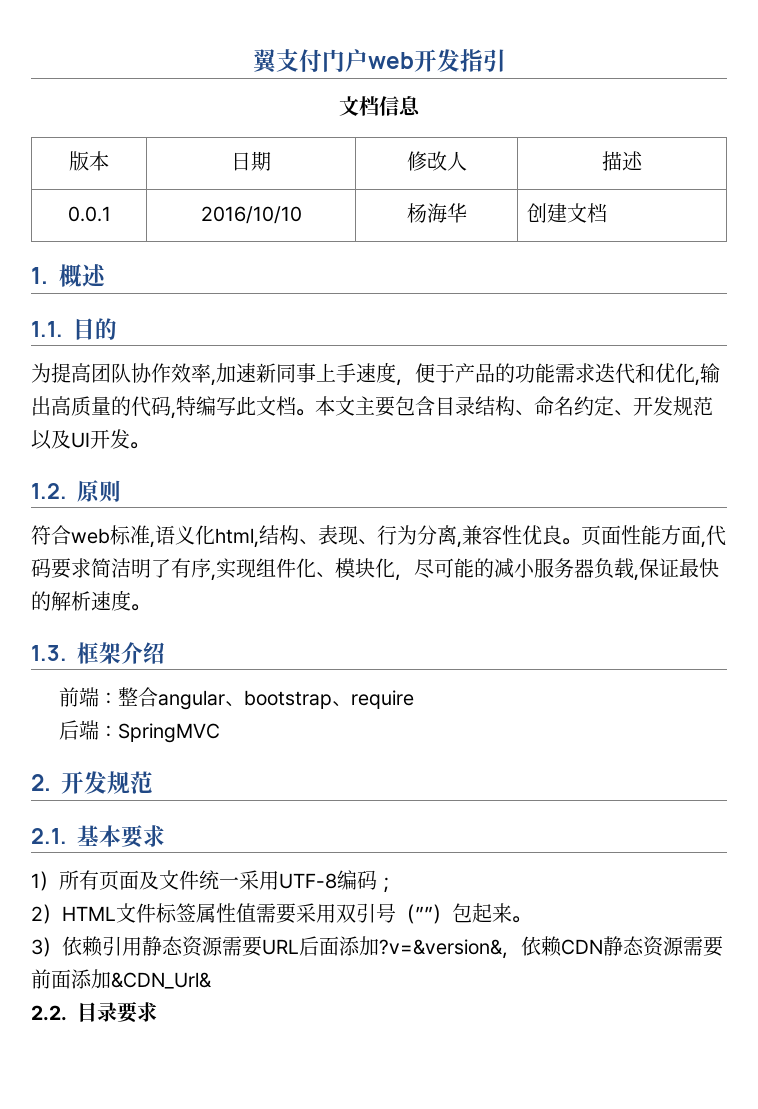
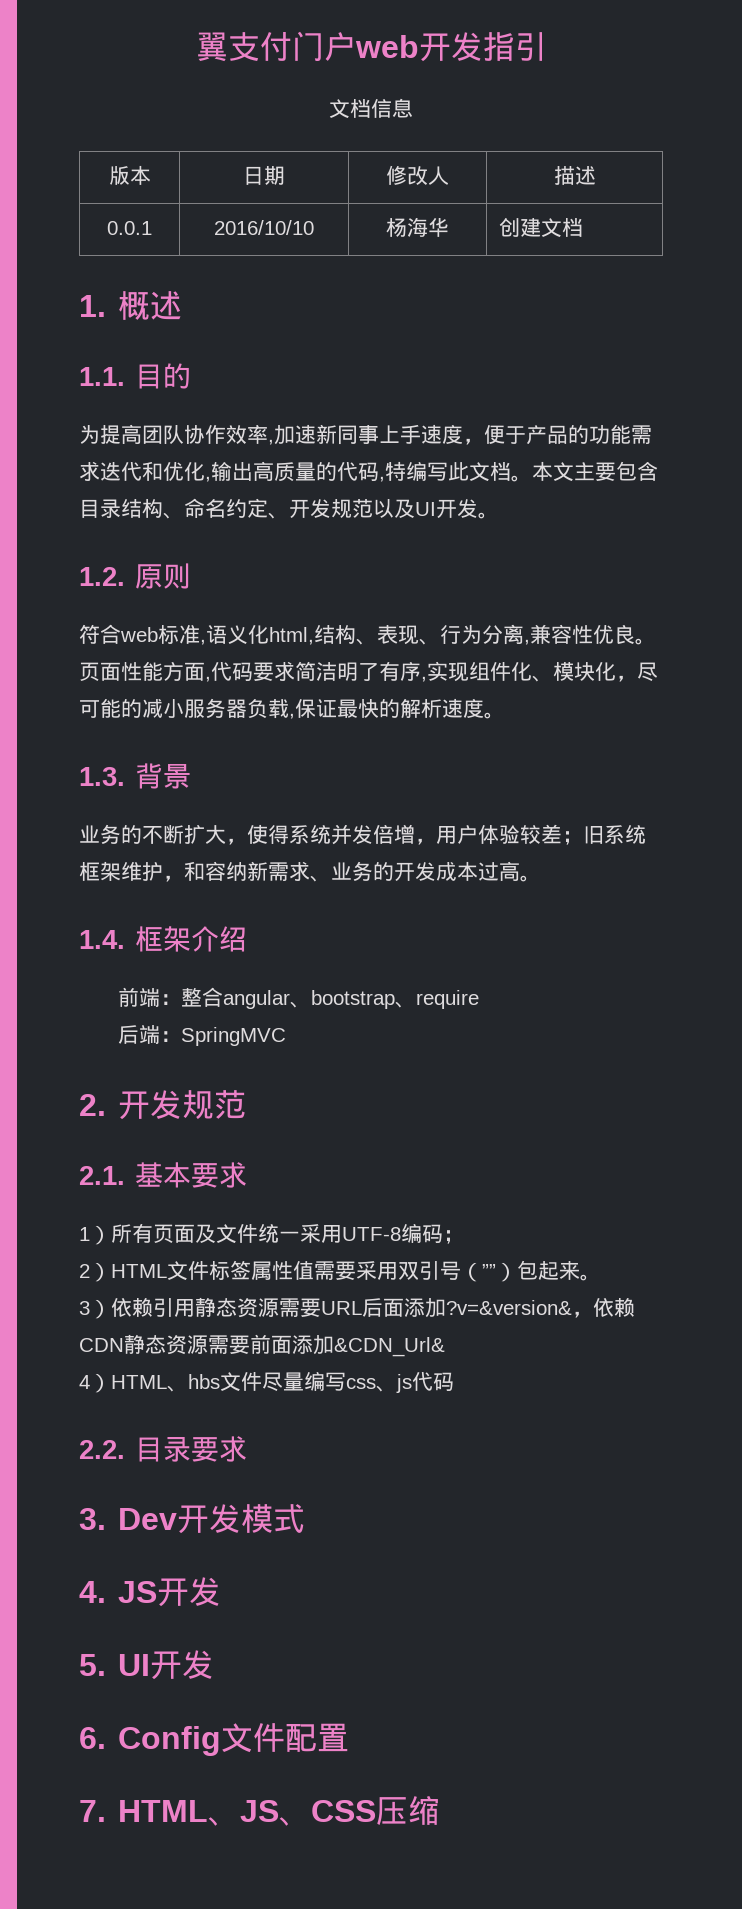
- 1.3.框架介绍
+ 1.3.背景
+ 业务的不断扩大，使得系统并发倍增，用户体验较差；旧系统框架维护，和容纳新需求、业务的开发成本过高。
+ 1.4.框架介绍
+ 4）HTML、hbs文件尽量编写css、js代码
  2.2.目录要求
+ 3. Dev开发模式
+ 4. JS开发
+ 5. UI开发
+ 6. Config文件配置
+ 7. HTML、JS、CSS压缩

